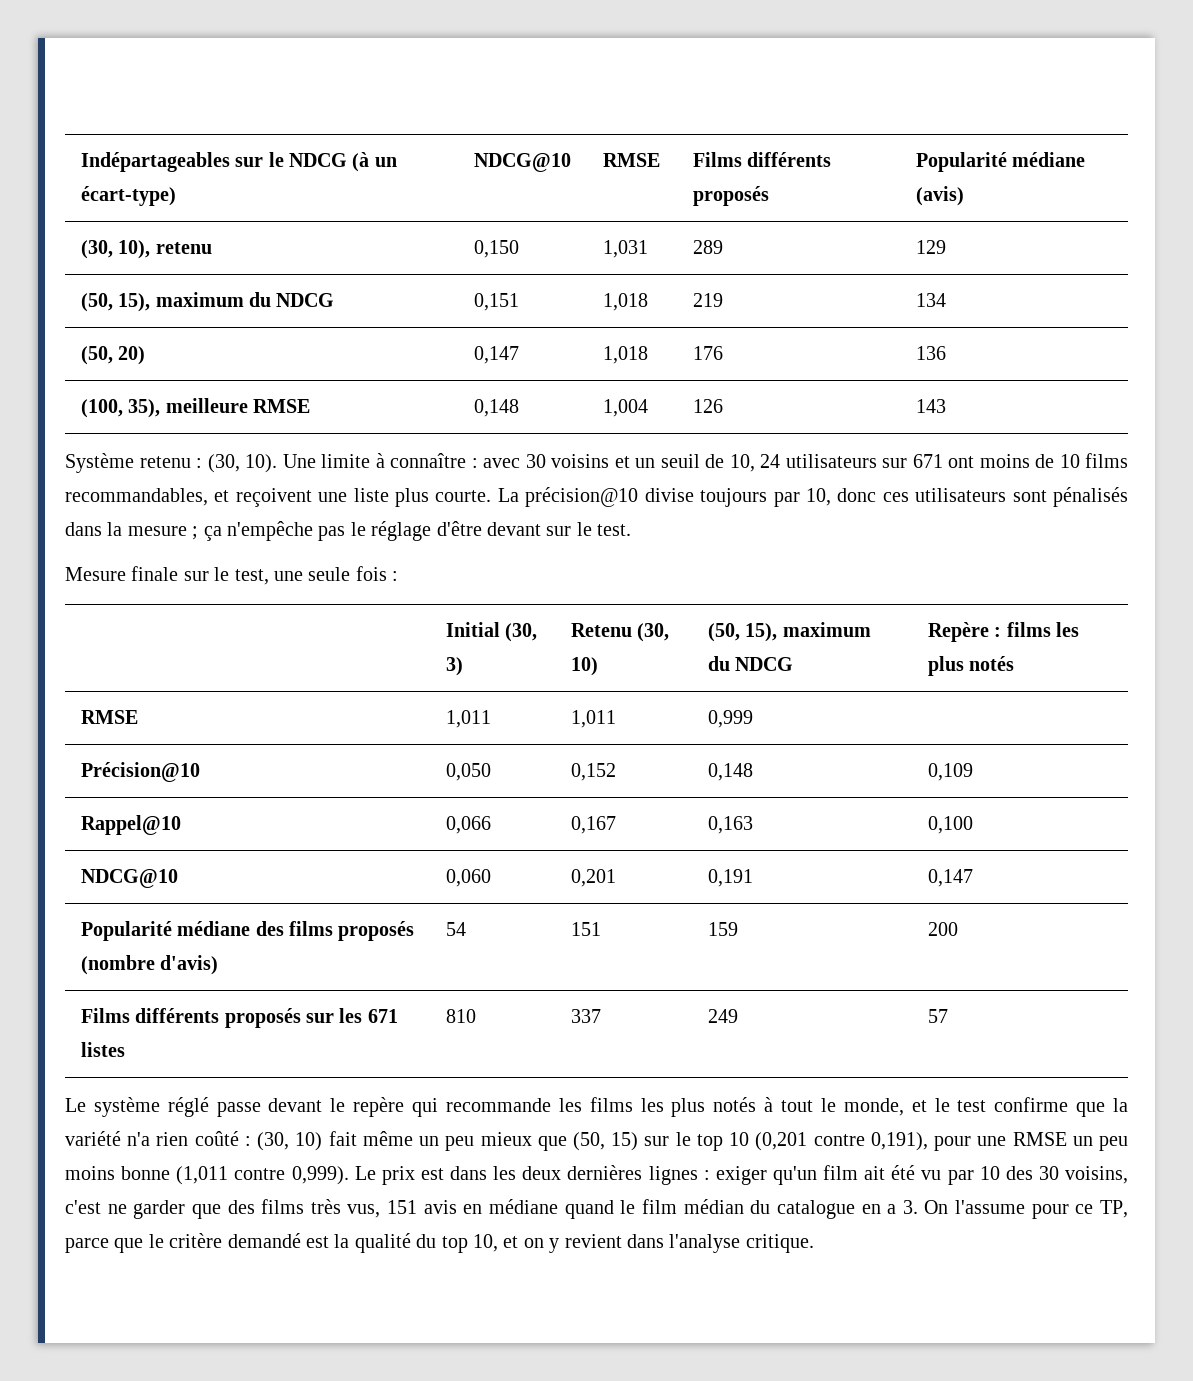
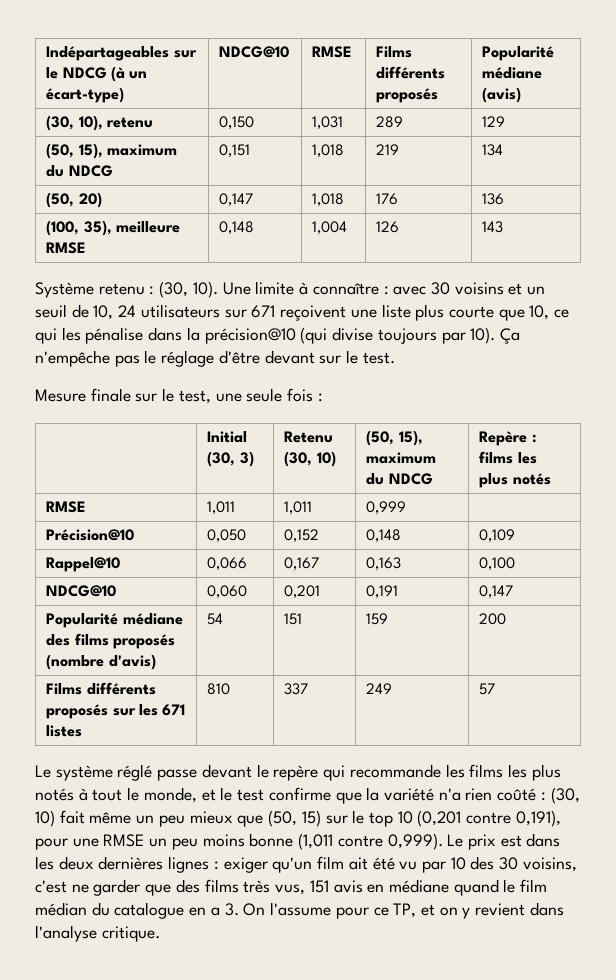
- Une limite à connaître : avec 30 voisins et un seuil de 10, 24 utilisateurs sur 671 ont moins de 10 films recommandables, et reçoivent une liste plus courte. La précision@10 divise toujours par 10, donc ces utilisateurs sont pénalisés dans la mesure ; ça n'empêche pas le réglage d'être devant sur le test.
+ Une limite à connaître : avec 30 voisins et un seuil de 10, 24 utilisateurs sur 671 reçoivent une liste plus courte que 10, ce qui les pénalise dans la précision@10 (qui divise toujours par 10). Ça n'empêche pas le réglage d'être devant sur le test.
- Le prix est dans les deux dernières lignes : exiger qu'un film ait été vu par 10 des 30 voisins, c'est ne garder que des films très vus, 151 avis en médiane quand le film médian du catalogue en a 3. On l'assume pour ce TP, parce que le critère demandé est la qualité du top 10, et on y revient dans l'analyse critique.
+ Le prix est dans les deux dernières lignes : exiger qu'un film ait été vu par 10 des 30 voisins, c'est ne garder que des films très vus, 151 avis en médiane quand le film médian du catalogue en a 3. On l'assume pour ce TP, et on y revient dans l'analyse critique.

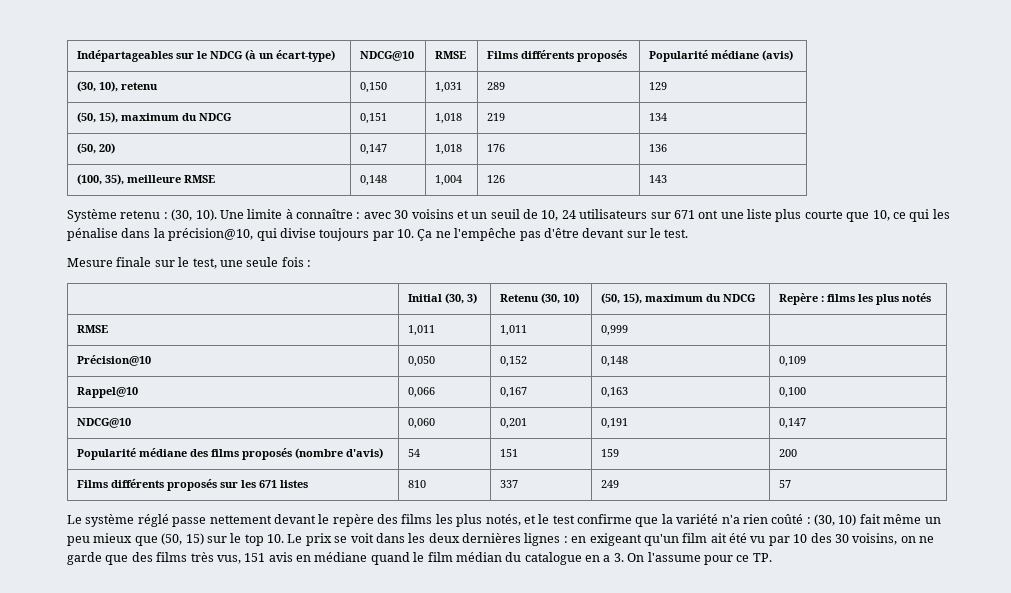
- Une limite à connaître : avec 30 voisins et un seuil de 10, 24 utilisateurs sur 671 reçoivent une liste plus courte que 10, ce qui les pénalise dans la précision@10 (qui divise toujours par 10). Ça n'empêche pas le réglage d'être devant sur le test.
+ Une limite à connaître : avec 30 voisins et un seuil de 10, 24 utilisateurs sur 671 ont une liste plus courte que 10, ce qui les pénalise dans la précision@10, qui divise toujours par 10. Ça ne l'empêche pas d'être devant sur le test.
- Le système réglé passe devant le repère qui recommande les films les plus notés à tout le monde, et le test confirme que la variété n'a rien coûté :
+ Le système réglé passe nettement devant le repère des films les plus notés, et le test confirme que la variété n'a rien coûté :
- (30, 10) fait même un peu mieux que (50, 15) sur le top 10 (0,201 contre 0,191), pour une RMSE un peu moins bonne (1,011 contre 0,999). Le prix est dans les deux dernières lignes :
+ (30, 10) fait même un peu mieux que (50, 15) sur le top 10. Le prix se voit dans les deux dernières lignes :
- exiger qu'un film ait été vu par 10 des 30 voisins, c'est ne garder que des films très vus, 151 avis en médiane quand le film médian du catalogue en a 3. On l'assume pour ce TP, et on y revient dans l'analyse critique.
+ en exigeant qu'un film ait été vu par 10 des 30 voisins, on ne garde que des films très vus, 151 avis en médiane quand le film médian du catalogue en a 3. On l'assume pour ce TP.

